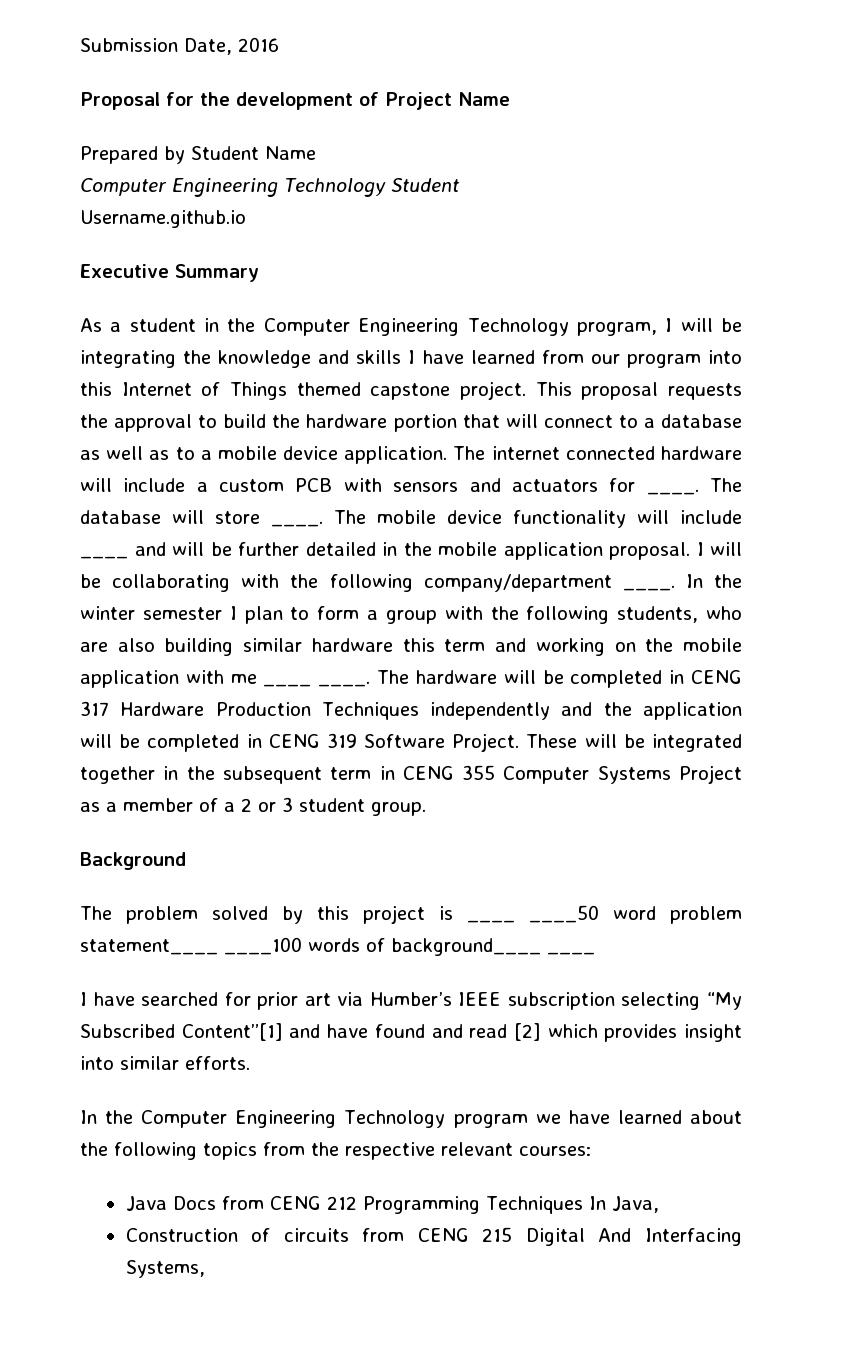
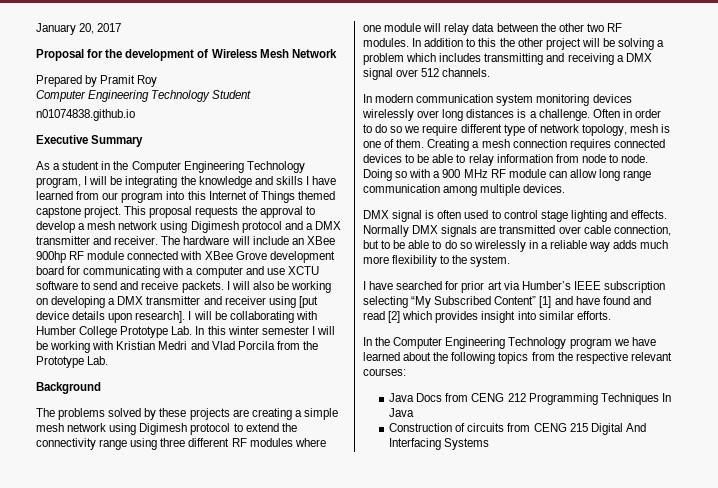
- Submission Date, 2016
+ January 20, 2017
- Proposal for the development of Project Name
+ Proposal for the development of Wireless Mesh Network
- Prepared by Student Name
+ Prepared by Pramit Roy
- Username.github.io
+ n01074838.github.io
- This proposal requests the approval to build the hardware portion that will connect to a database as well as to a mobile device application. The internet connected hardware will include a custom PCB with sensors and actuators for ____. The database will store ____. The mobile device functionality will include ____ and will be further detailed in the mobile application proposal.
+ This proposal requests the approval to develop a mesh network using Digimesh protocol and a DMX transmitter and receiver. The hardware will include an XBee 900hp RF module connected with XBee Grove development board for communicating with a computer and use XCTU software to send and receive packets. I will also be working on developing a DMX transmitter and receiver using [put device details upon research].
- I will be collaborating with the following company/department ____. In the winter semester I plan to form a group with the following students, who are also building similar hardware this term and working on the mobile application with me ____ ____. The hardware will be completed in CENG 317 Hardware Production Techniques independently and the application will be completed in CENG 319 Software Project. These will be integrated together in the subsequent term in CENG 355 Computer Systems Project as a member of a 2 or 3 student group.
+ I will be collaborating with Humber College Prototype Lab. In this winter semester I will be working with Kristian Medri and Vlad Porcila from the Prototype Lab.
- The problem solved by this project is ____ ____50 word problem statement____ ____100 words of background____ ____
+ The problems solved by these projects are creating a simple mesh network using Digimesh protocol to extend the connectivity range using three different RF modules where one module will relay data between the other two RF modules. In addition to this the other project will be solving a problem which includes transmitting and receiving a DMX signal over 512 channels.
+ In modern communication system monitoring devices wirelessly over long distances is a challenge. Often in order to do so we require different type of network topology, mesh is one of them. Creating a mesh connection requires connected devices to be able to relay information from node to node. Doing so with a 900 MHz RF module can allow long range communication among multiple devices.
+ DMX signal is often used to control stage lighting and effects. Normally DMX signals are transmitted over cable connection, but to be able to do so wirelessly in a reliable way adds much more flexibility to the system.
- I have searched for prior art via Humber’s IEEE subscription selecting “My Subscribed Content”[1] and have found and read [2] which provides insight into similar efforts.
+ I have searched for prior art via Humber’s IEEE subscription selecting “My Subscribed Content” [1] and have found and read [2] which provides insight into similar efforts.
- Java Docs from CENG 212 Programming Techniques In Java,
+ Java Docs from CENG 212 Programming Techniques In Java
- Construction of circuits from CENG 215 Digital And Interfacing Systems,
+ Construction of circuits from CENG 215 Digital And Interfacing Systems

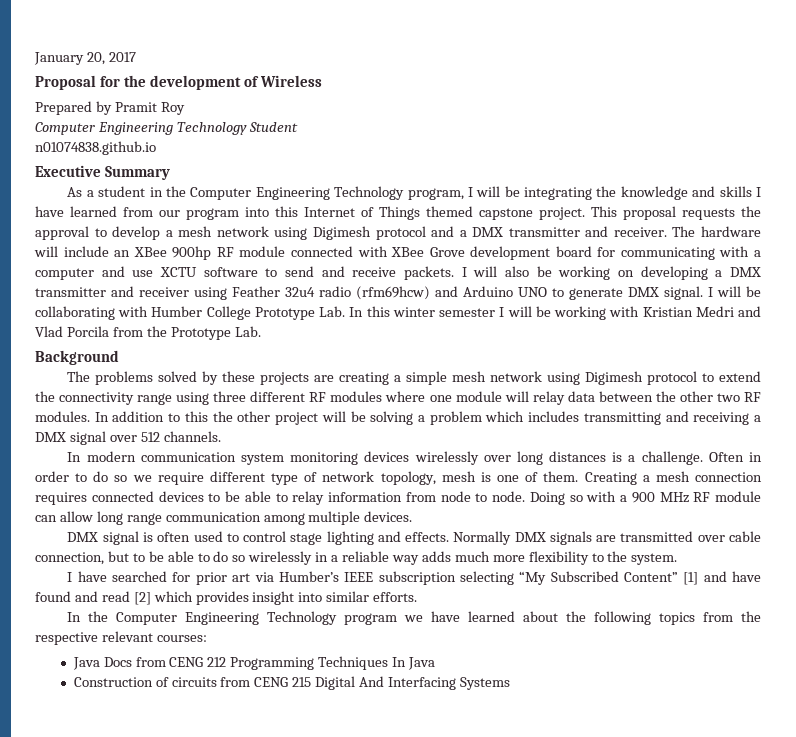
- Proposal for the development of Wireless Mesh Network
+ Proposal for the development of Wireless
- I will also be working on developing a DMX transmitter and receiver using [put device details upon research].
+ I will also be working on developing a DMX transmitter and receiver using Feather 32u4 radio (rfm69hcw) and Arduino UNO to generate DMX signal.

